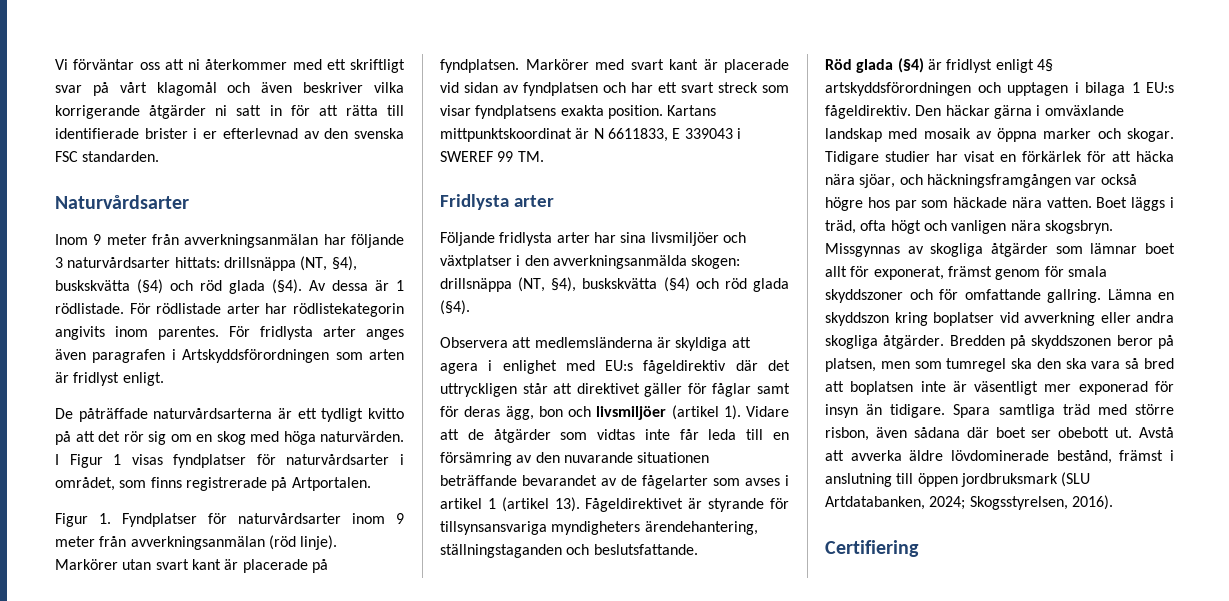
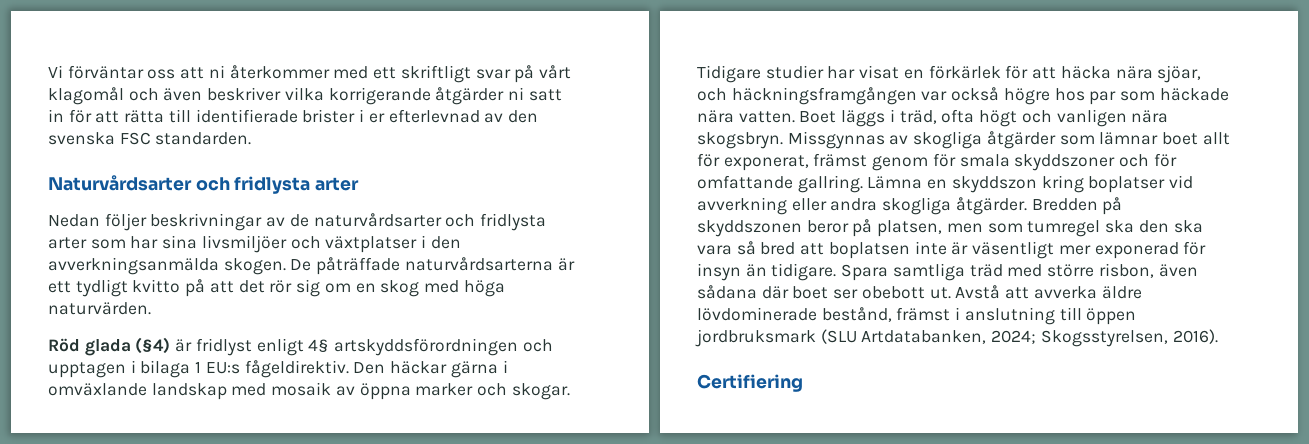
- Naturvårdsarter
- Inom 9 meter från avverkningsanmälan har följande 3 naturvårdsarter hittats: drillsnäppa (NT, §4), buskskvätta (§4) och röd glada (§4). Av dessa är 1 rödlistade. För rödlistade arter har rödlistekategorin angivits inom parentes. För fridlysta arter anges även paragrafen i Artskyddsförordningen som arten är fridlyst enligt.
- De påträffade naturvårdsarterna är ett tydligt kvitto på att det rör sig om en skog med höga naturvärden. I Figur 1 visas fyndplatser för naturvårdsarter i området, som finns registrerade på Artportalen.
- Figur 1. Fyndplatser för naturvårdsarter inom 9 meter från avverkningsanmälan (röd linje). Markörer utan svart kant är placerade på fyndplatsen. Markörer med svart kant är placerade vid sidan av fyndplatsen och har ett svart streck som visar fyndplatsens exakta position. Kartans mittpunktskoordinat är N 6611833, E 339043 i SWEREF 99 TM.
- Fridlysta arter
- Följande fridlysta arter har sina livsmiljöer och växtplatser i den avverkningsanmälda skogen: drillsnäppa (NT, §4), buskskvätta (§4) och röd glada (§4).
- Observera att medlemsländerna är skyldiga att agera i enlighet med EU:s fågeldirektiv där det uttryckligen står att direktivet gäller för fåglar samt för deras ägg, bon och livsmiljöer (artikel 1). Vidare att de åtgärder som vidtas inte får leda till en försämring av den nuvarande situationen beträffande bevarandet av de fågelarter som avses i artikel 1 (artikel 13). Fågeldirektivet är styrande för tillsynsansvariga myndigheters ärendehantering, ställningstaganden och beslutsfattande.
+ Naturvårdsarter och fridlysta arter
+ Nedan följer beskrivningar av de naturvårdsarter och fridlysta arter som har sina livsmiljöer och växtplatser i den avverkningsanmälda skogen. De påträffade naturvårdsarterna är ett tydligt kvitto på att det rör sig om en skog med höga naturvärden.

